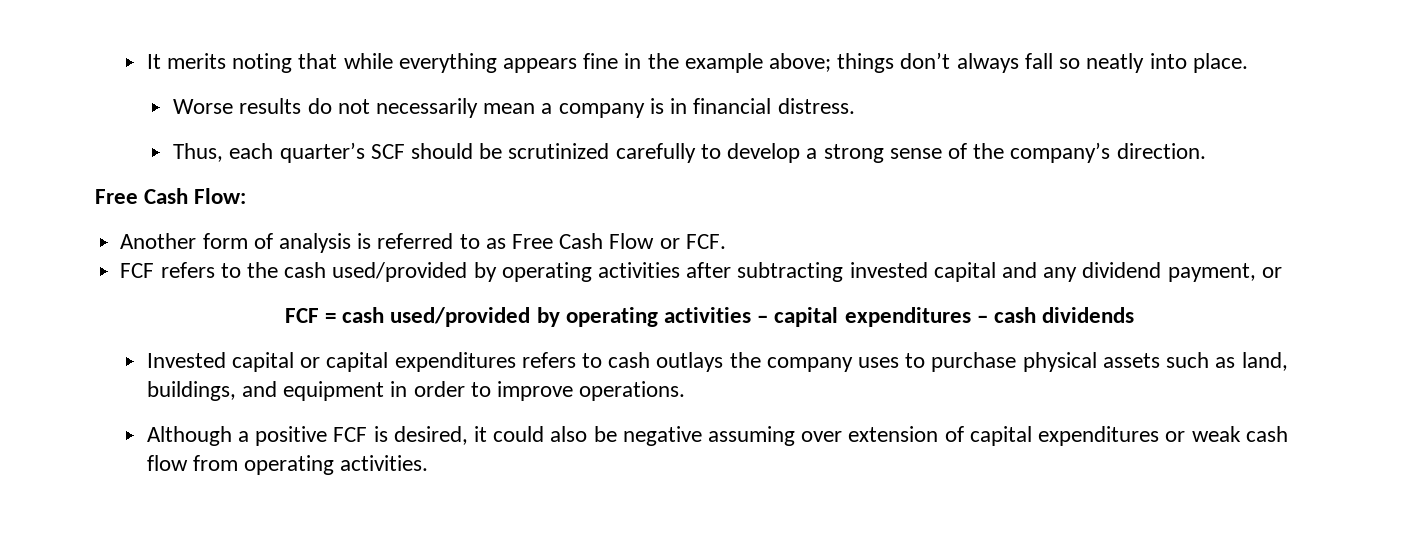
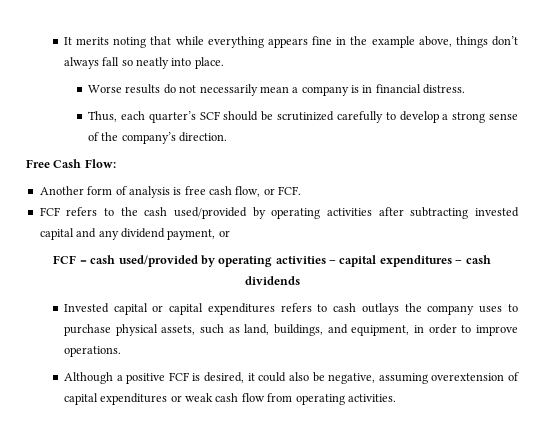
- It merits noting that while everything appears fine in the example above; things don’t always fall so neatly into place.
+ It merits noting that while everything appears fine in the example above, things don’t always fall so neatly into place.
- Another form of analysis is referred to as Free Cash Flow or FCF.
+ Another form of analysis is free cash flow, or FCF.
- Invested capital or capital expenditures refers to cash outlays the company uses to purchase physical assets such as land, buildings, and equipment in order to improve operations.
+ Invested capital or capital expenditures refers to cash outlays the company uses to purchase physical assets, such as land, buildings, and equipment, in order to improve operations.
- Although a positive FCF is desired, it could also be negative assuming over extension of capital expenditures or weak cash flow from operating activities.
+ Although a positive FCF is desired, it could also be negative, assuming overextension of capital expenditures or weak cash flow from operating activities.

